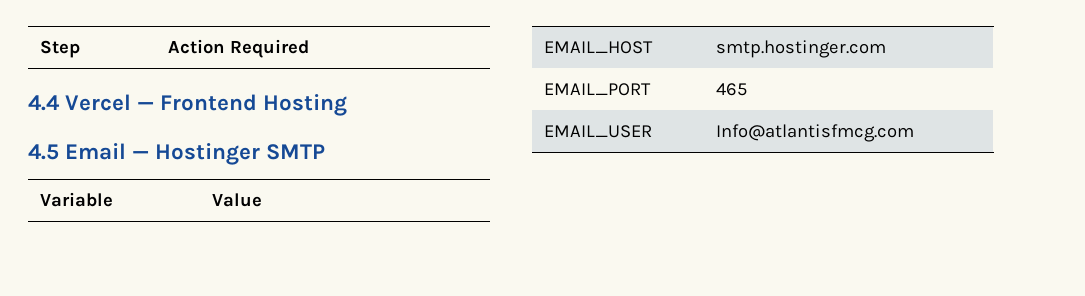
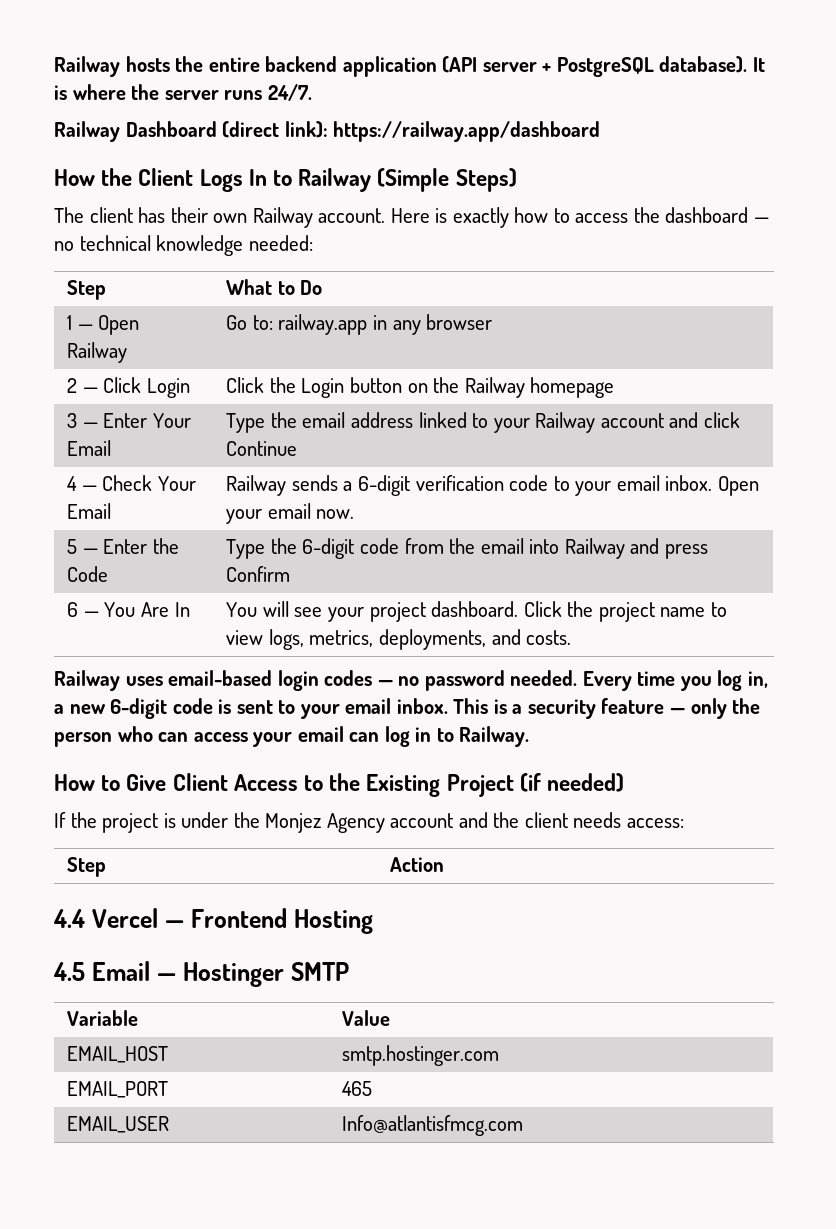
+ Railway hosts the entire backend application (API server + PostgreSQL database). It is where the server runs 24/7.
+ Railway Dashboard (direct link): https://railway.app/dashboard
+ How the Client Logs In to Railway (Simple Steps)
+ The client has their own Railway account. Here is exactly how to access the dashboard — no technical knowledge needed:
+ Step | What to Do
+ 1 — Open Railway | Go to: railway.app in any browser
+ 2 — Click Login | Click the Login button on the Railway homepage
+ 3 — Enter Your Email | Type the email address linked to your Railway account and click Continue
+ 4 — Check Your Email | Railway sends a 6-digit verification code to your email inbox. Open your email now.
+ 5 — Enter the Code | Type the 6-digit code from the email into Railway and press Confirm
+ 6 — You Are In | You will see your project dashboard. Click the project name to view logs, metrics, deployments, and costs.
+ Railway uses email-based login codes — no password needed. Every time you log in, a new 6-digit code is sent to your email inbox. This is a security feature — only the person who can access your email can log in to Railway.
+ How to Give Client Access to the Existing Project (if needed)
+ If the project is under the Monjez Agency account and the client needs access:
- Step | Action Required
+ Step | Action

